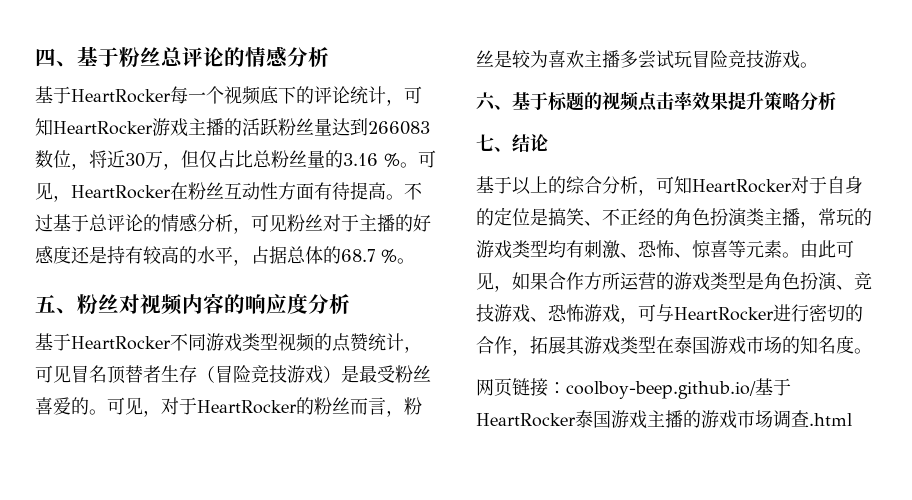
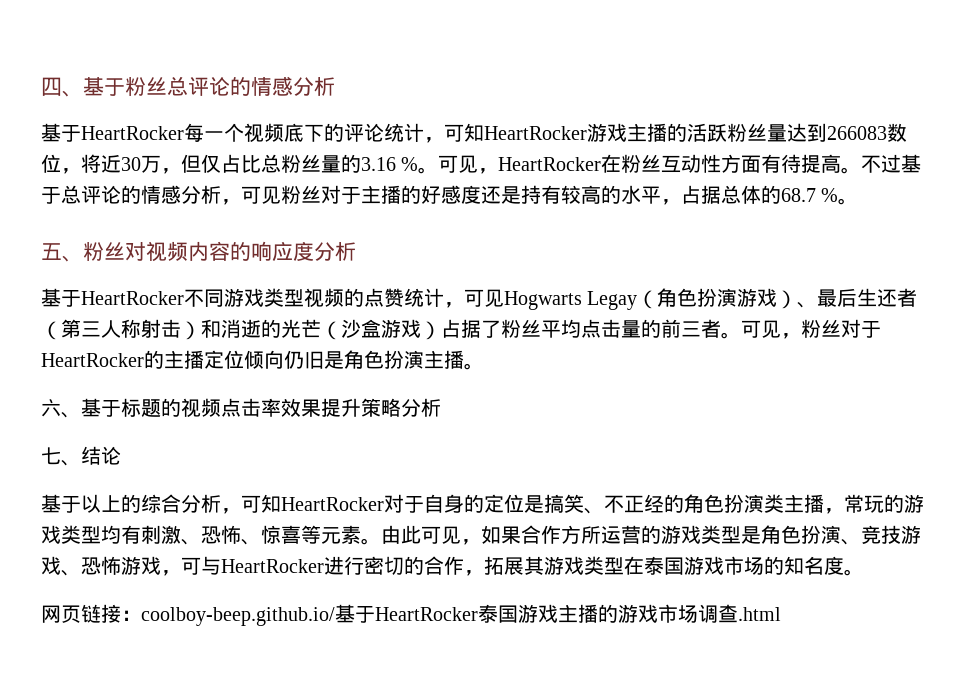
- 基于HeartRocker不同游戏类型视频的点赞统计，可见冒名顶替者生存（冒险竞技游戏）是最受粉丝喜爱的。可见，对于HeartRocker的粉丝而言，粉丝是较为喜欢主播多尝试玩冒险竞技游戏。
+ 基于HeartRocker不同游戏类型视频的点赞统计，可见Hogwarts Legay（角色扮演游戏）、最后生还者（第三人称射击）和消逝的光芒（沙盒游戏）占据了粉丝平均点击量的前三者。可见，粉丝对于HeartRocker的主播定位倾向仍旧是角色扮演主播。

